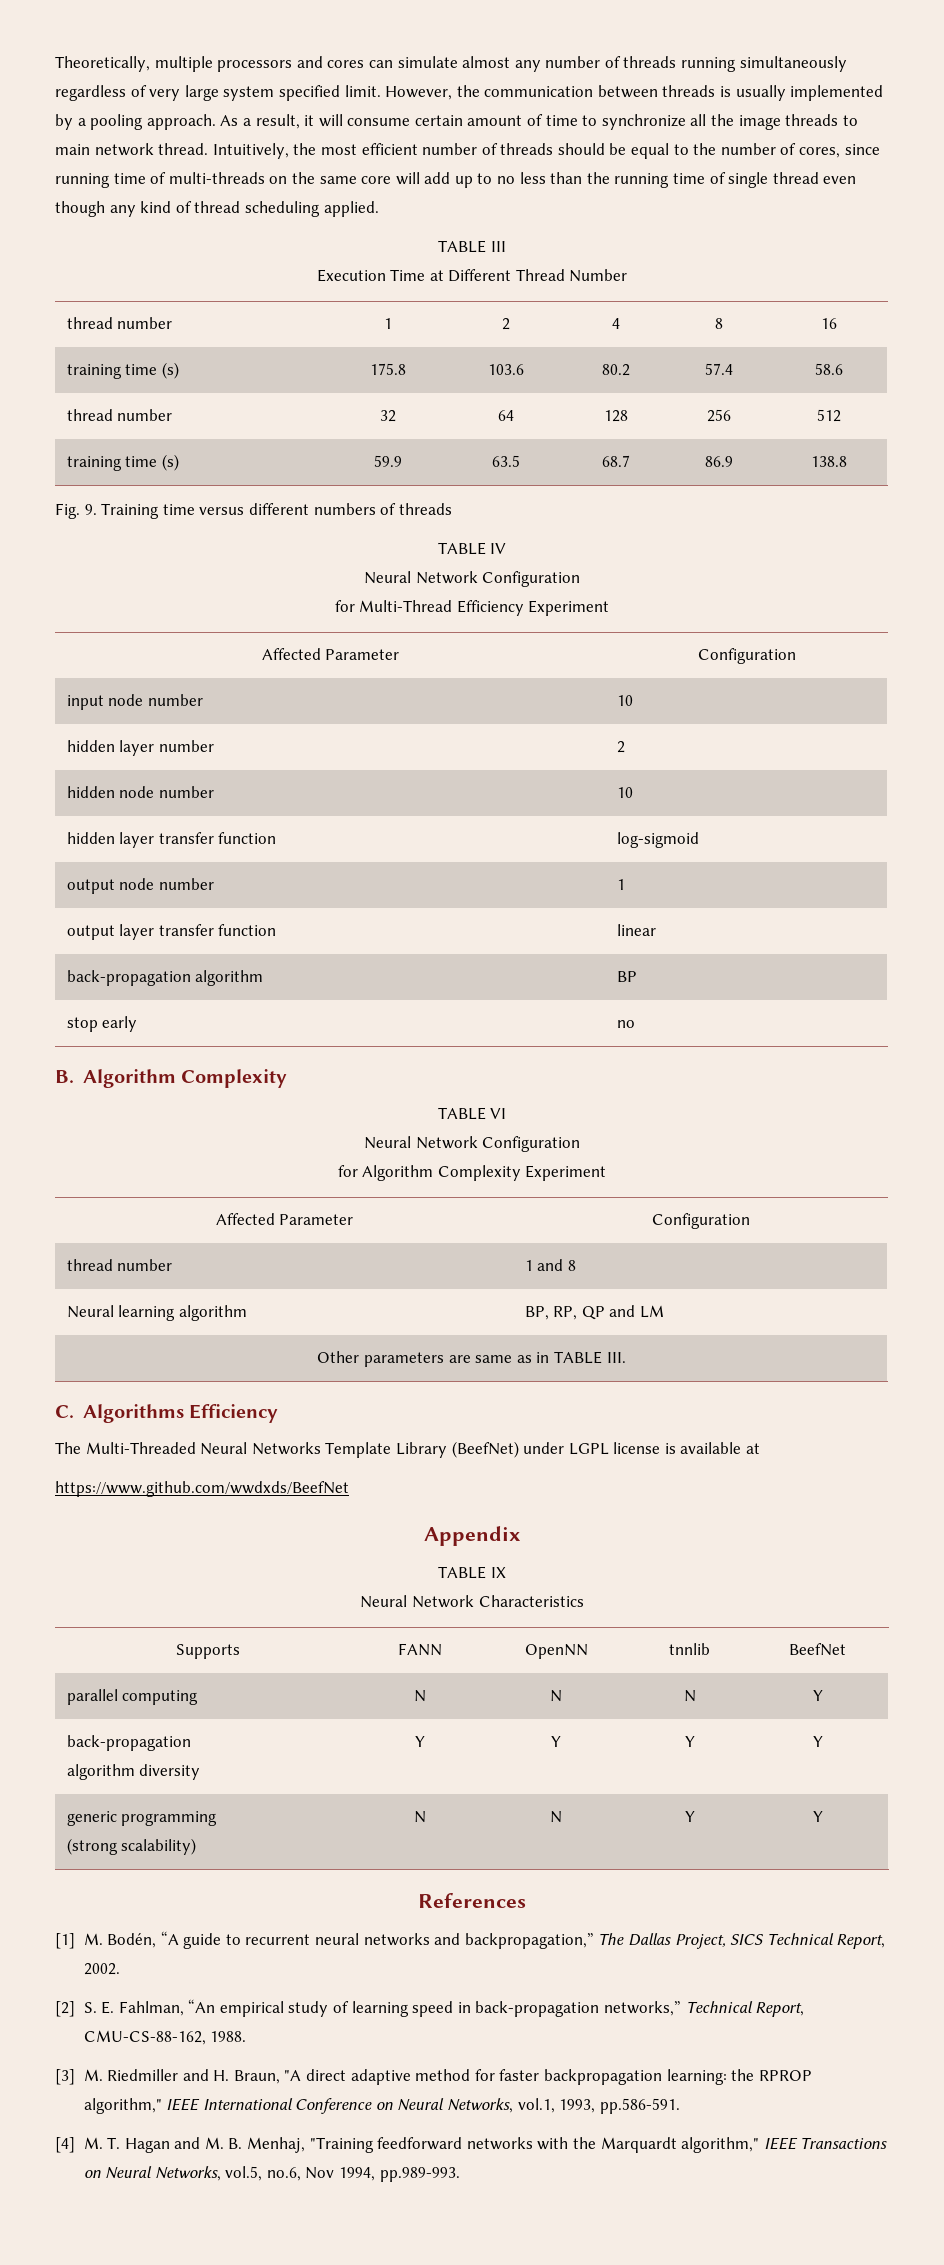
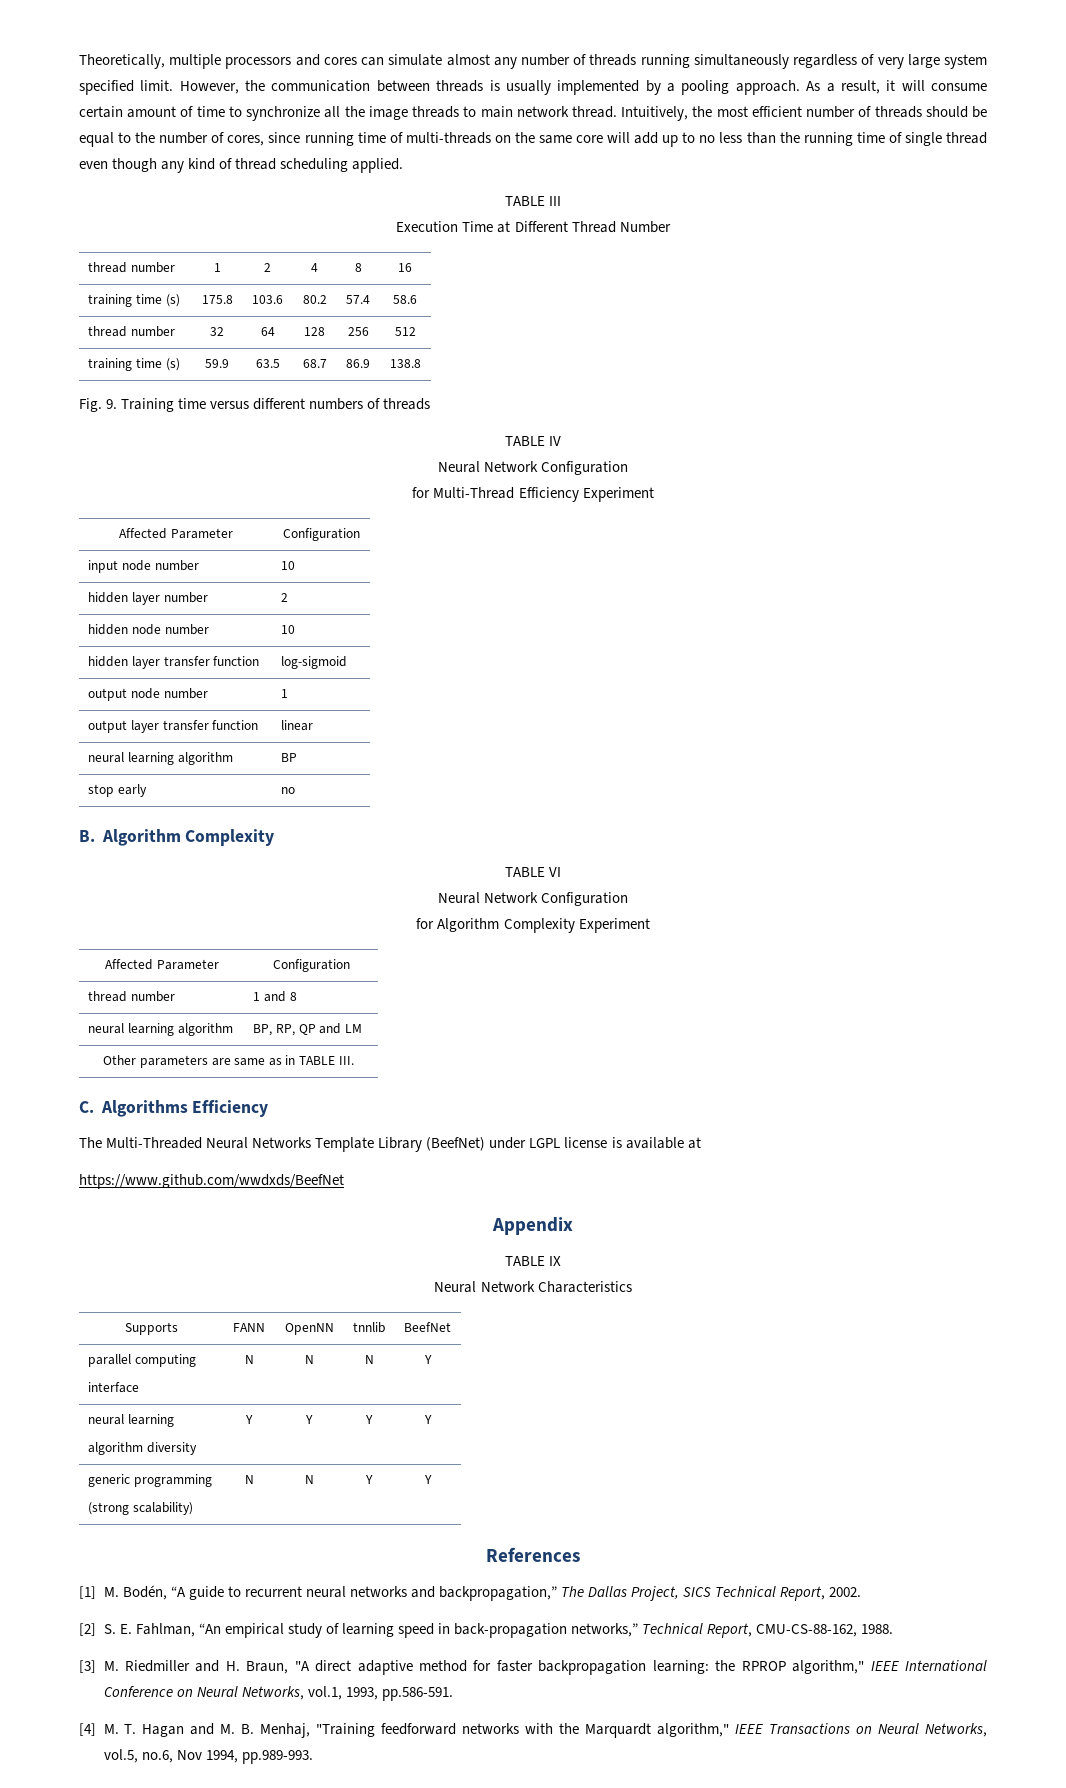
- back-propagation algorithm | BP
+ neural learning algorithm | BP
- Neural learning algorithm | BP, RP, QP and LM
+ neural learning algorithm | BP, RP, QP and LM
- parallel computing | N | N | N | Y
- back-propagation
+ parallel computing
+ interface | N | N | N | Y
+ neural learning

